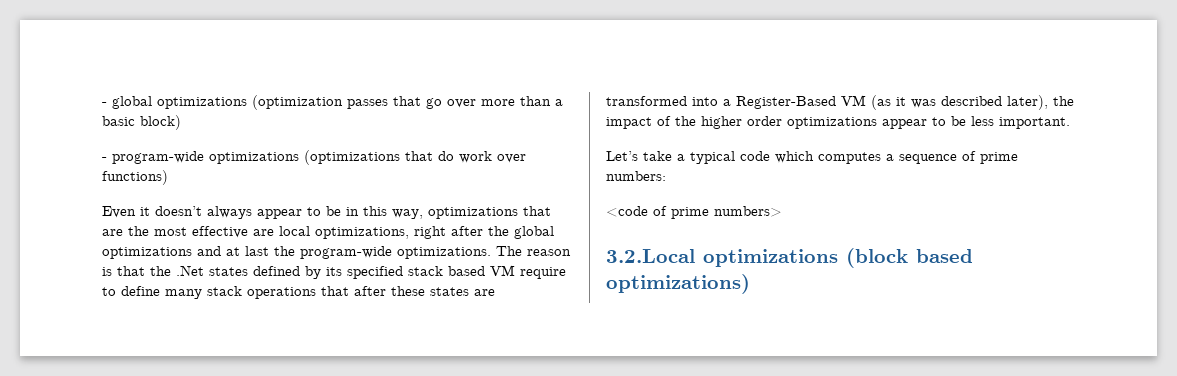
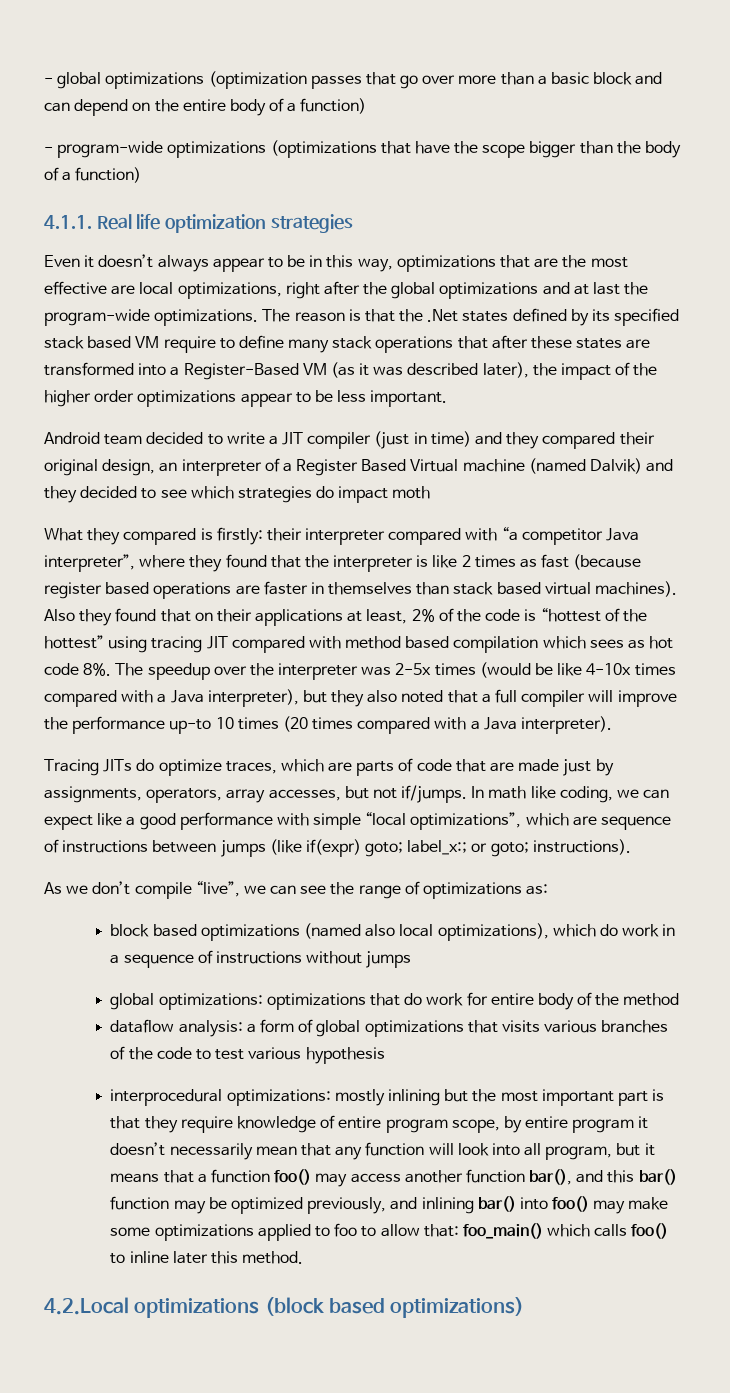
- - global optimizations (optimization passes that go over more than a basic block)
+ - global optimizations (optimization passes that go over more than a basic block and can depend on the entire body of a function)
- - program-wide optimizations (optimizations that do work over functions)
+ - program-wide optimizations (optimizations that have the scope bigger than the body of a function)
+ 4.1.1. Real life optimization strategies
- Let’s take a typical code which computes a sequence of prime numbers:
- <code of prime numbers>
- 3.2.Local optimizations (block based optimizations)
+ Android team decided to write a JIT compiler (just in time) and they compared their original design, an interpreter of a Register Based Virtual machine (named Dalvik) and they decided to see which strategies do impact moth
+ What they compared is firstly: their interpreter compared with “a competitor Java interpreter”, where they found that the interpreter is like 2 times as fast (because register based operations are faster in themselves than stack based virtual machines). Also they found that on their applications at least, 2% of the code is “hottest of the hottest” using tracing JIT compared with method based compilation which sees as hot code 8%. The speedup over the interpreter was 2-5x times (would be like 4-10x times compared with a Java interpreter), but they also noted that a full compiler will improve the performance up-to 10 times (20 times compared with a Java interpreter).
+ Tracing JITs do optimize traces, which are parts of code that are made just by assignments, operators, array accesses, but not if/jumps. In math like coding, we can expect like a good performance with simple “local optimizations”, which are sequence of instructions between jumps (like if(expr) goto; label_x:; or goto; instructions).
+ As we don’t compile “live”, we can see the range of optimizations as:
+ block based optimizations (named also local optimizations), which do work in a sequence of instructions without jumps
+ global optimizations: optimizations that do work for entire body of the method
+ dataflow analysis: a form of global optimizations that visits various branches of the code to test various hypothesis
+ interprocedural optimizations: mostly inlining but the most important part is that they require knowledge of entire program scope, by entire program it doesn’t necessarily mean that any function will look into all program, but it means that a function foo() may access another function bar(), and this bar() function may be optimized previously, and inlining bar() into foo() may make some optimizations applied to foo to allow that: foo_main() which calls foo() to inline later this method.
+ 4.2.Local optimizations (block based optimizations)

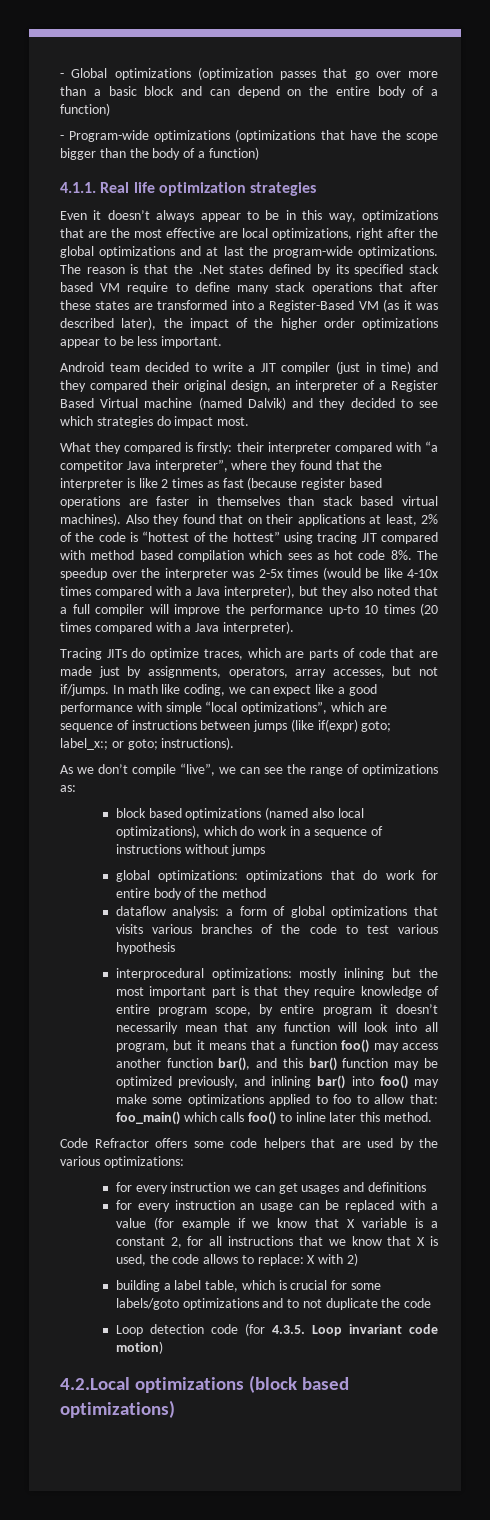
- - global optimizations (optimization passes that go over more than a basic block and can depend on the entire body of a function)
+ - Global optimizations (optimization passes that go over more than a basic block and can depend on the entire body of a function)
- - program-wide optimizations (optimizations that have the scope bigger than the body of a function)
+ - Program-wide optimizations (optimizations that have the scope bigger than the body of a function)
- Android team decided to write a JIT compiler (just in time) and they compared their original design, an interpreter of a Register Based Virtual machine (named Dalvik) and they decided to see which strategies do impact moth
+ Android team decided to write a JIT compiler (just in time) and they compared their original design, an interpreter of a Register Based Virtual machine (named Dalvik) and they decided to see which strategies do impact most.
+ Code Refractor offers some code helpers that are used by the various optimizations:
+ for every instruction we can get usages and definitions
+ for every instruction an usage can be replaced with a value (for example if we know that X variable is a constant 2, for all instructions that we know that X is used, the code allows to replace: X with 2)
+ building a label table, which is crucial for some labels/goto optimizations and to not duplicate the code
+ Loop detection code (for 4.3.5. Loop invariant code motion)

